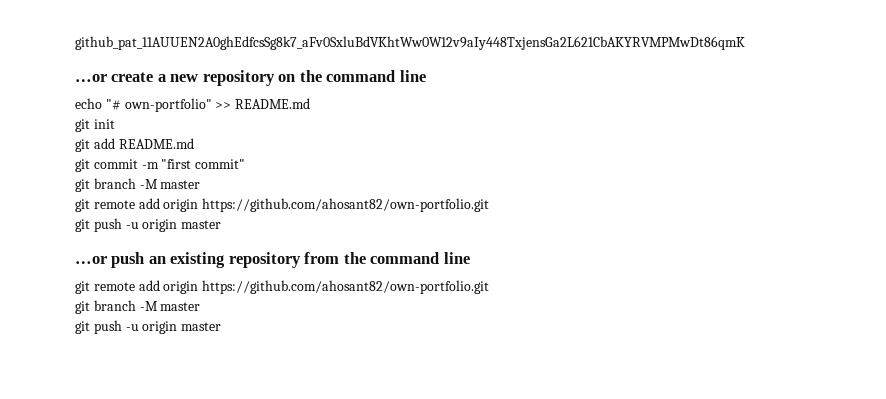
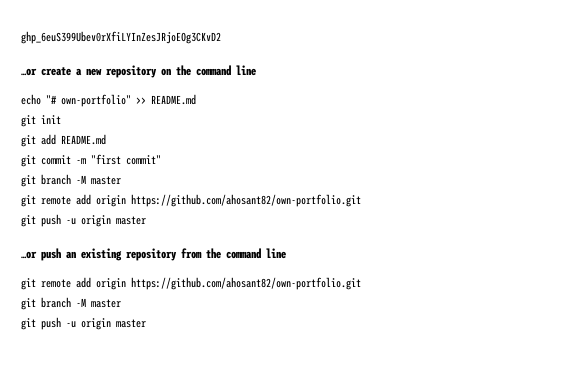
- 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
+ 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

